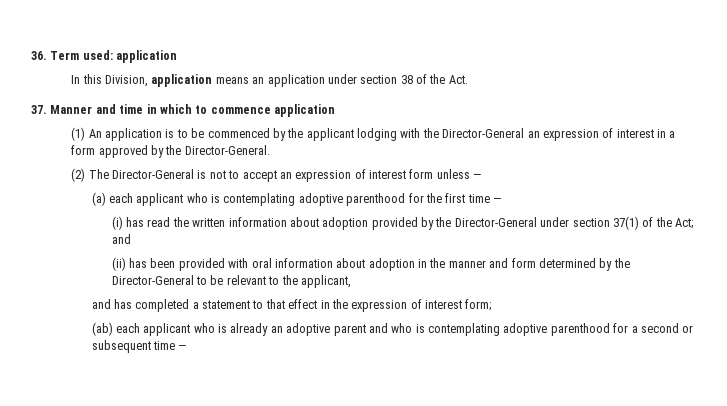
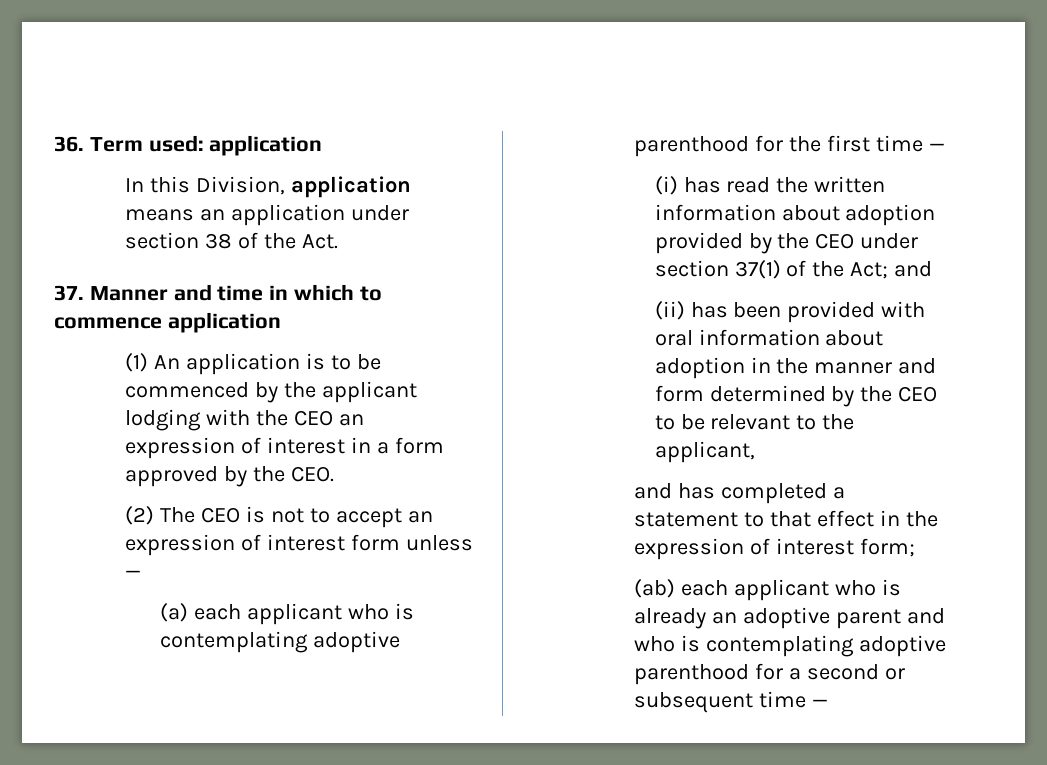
- (1) An application is to be commenced by the applicant lodging with the Director-General an expression of interest in a form approved by the Director-General.
+ (1) An application is to be commenced by the applicant lodging with the CEO an expression of interest in a form approved by the CEO.
- (2) The Director-General is not to accept an expression of interest form unless —
+ (2) The CEO is not to accept an expression of interest form unless —
- (i) has read the written information about adoption provided by the Director-General under section 37(1) of the Act; and
+ (i) has read the written information about adoption provided by the CEO under section 37(1) of the Act; and
- (ii) has been provided with oral information about adoption in the manner and form determined by the Director-General to be relevant to the applicant,
+ (ii) has been provided with oral information about adoption in the manner and form determined by the CEO to be relevant to the applicant,

